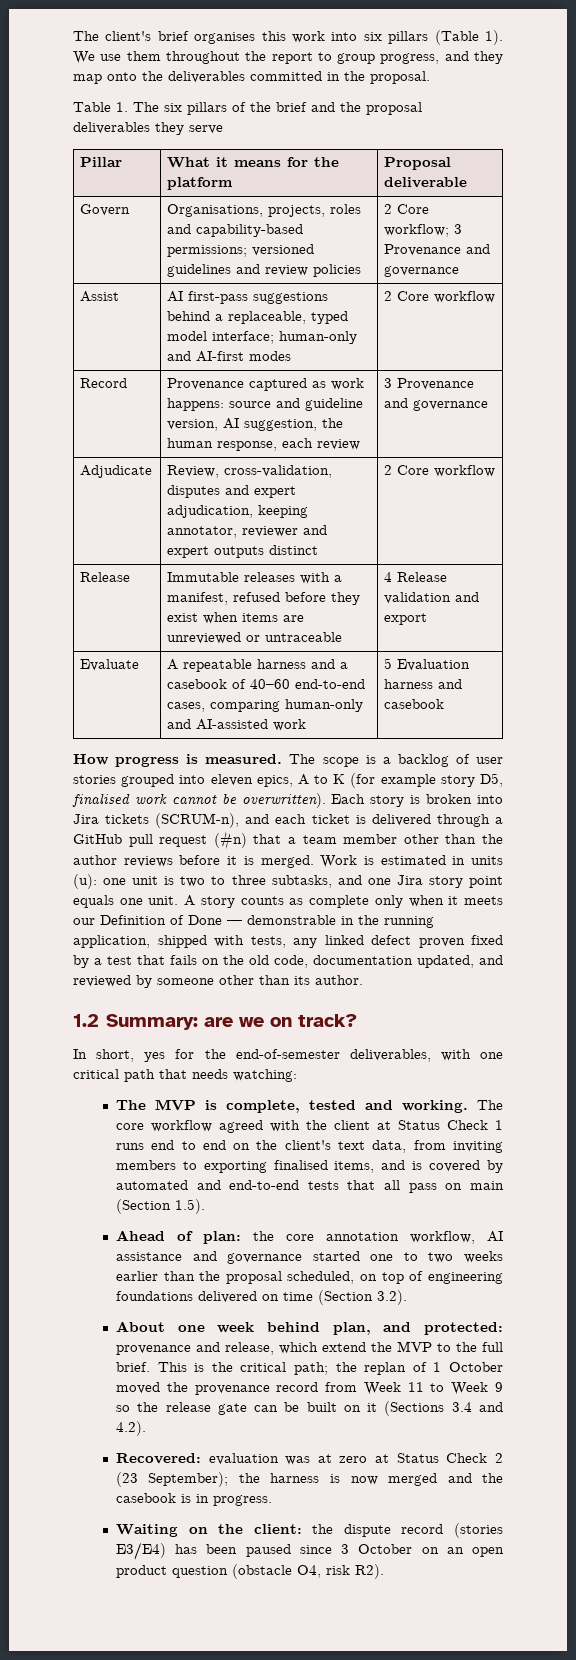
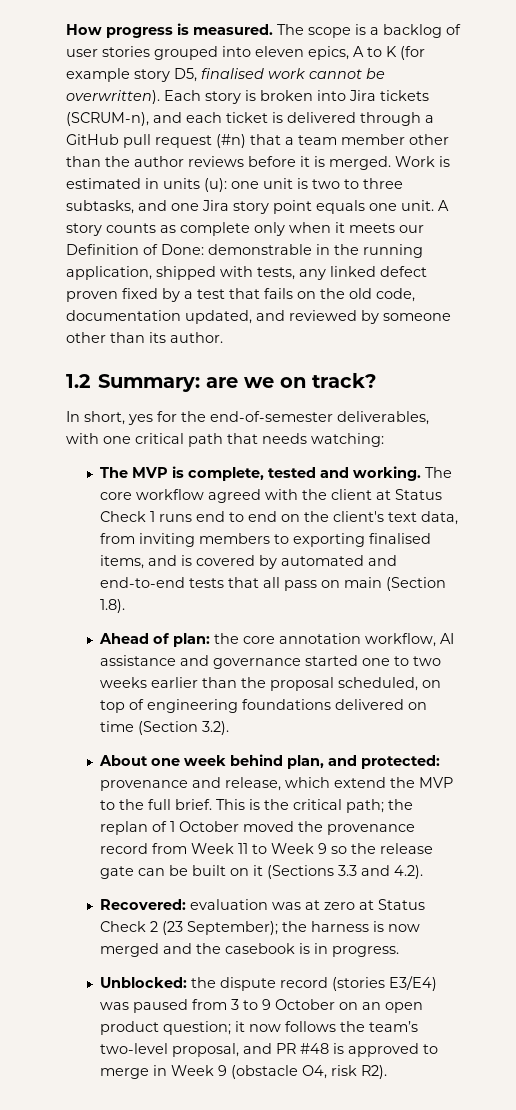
- The client's brief organises this work into six pillars (Table 1). We use them throughout the report to group progress, and they map onto the deliverables committed in the proposal.
- Table 1. The six pillars of the brief and the proposal deliverables they serve
- Pillar | What it means for the platform | Proposal deliverable
- Govern | Organisations, projects, roles and capability-based permissions; versioned guidelines and review policies | 2 Core workflow; 3 Provenance and governance
- Assist | AI first-pass suggestions behind a replaceable, typed model interface; human-only and AI-first modes | 2 Core workflow
- Record | Provenance captured as work happens: source and guideline version, AI suggestion, the human response, each review | 3 Provenance and governance
- Adjudicate | Review, cross-validation, disputes and expert adjudication, keeping annotator, reviewer and expert outputs distinct | 2 Core workflow
- Release | Immutable releases with a manifest, refused before they exist when items are unreviewed or untraceable | 4 Release validation and export
- Evaluate | A repeatable harness and a casebook of 40–60 end-to-end cases, comparing human-only and AI-assisted work | 5 Evaluation harness and casebook
- A story counts as complete only when it meets our Definition of Done — demonstrable in the running application, shipped with tests, any linked defect proven fixed by a test that fails on the old code, documentation updated, and reviewed by someone other than its author.
+ A story counts as complete only when it meets our Definition of Done: demonstrable in the running application, shipped with tests, any linked defect proven fixed by a test that fails on the old code, documentation updated, and reviewed by someone other than its author.
- The core workflow agreed with the client at Status Check 1 runs end to end on the client's text data, from inviting members to exporting finalised items, and is covered by automated and end-to-end tests that all pass on main (Section 1.5).
+ The core workflow agreed with the client at Status Check 1 runs end to end on the client's text data, from inviting members to exporting finalised items, and is covered by automated and end-to-end tests that all pass on main (Section 1.8).
- This is the critical path; the replan of 1 October moved the provenance record from Week 11 to Week 9 so the release gate can be built on it (Sections 3.4 and 4.2).
+ This is the critical path; the replan of 1 October moved the provenance record from Week 11 to Week 9 so the release gate can be built on it (Sections 3.3 and 4.2).
- Waiting on the client: the dispute record (stories E3/E4) has been paused since 3 October on an open product question (obstacle O4, risk R2).
+ Unblocked: the dispute record (stories E3/E4) was paused from 3 to 9 October on an open product question; it now follows the team’s two-level proposal, and PR #48 is approved to merge in Week 9 (obstacle O4, risk R2).

